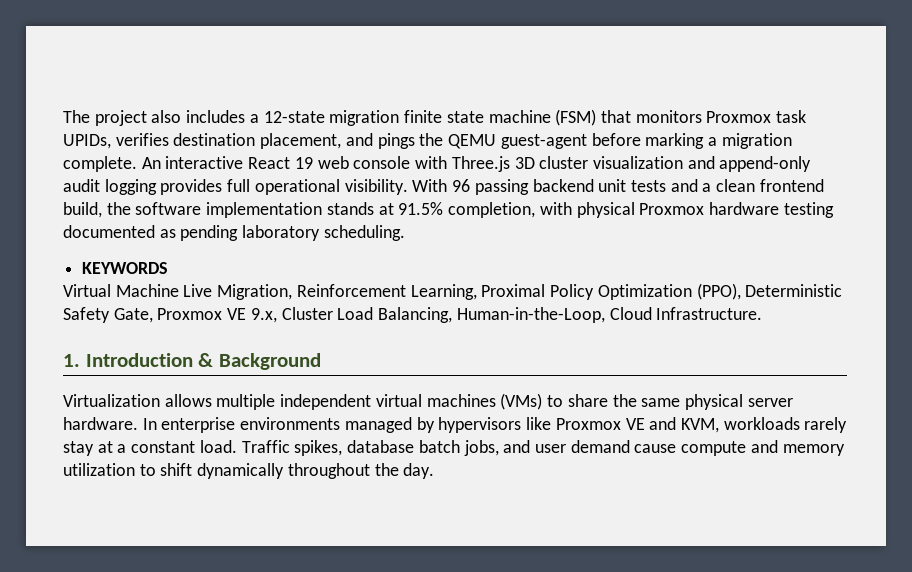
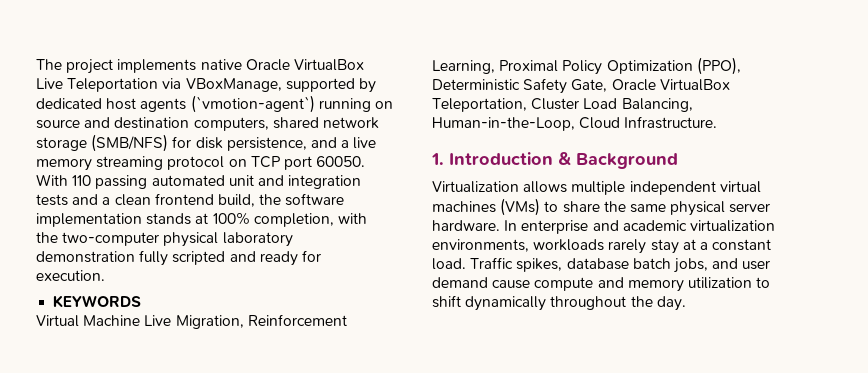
- The project also includes a 12-state migration finite state machine (FSM) that monitors Proxmox task UPIDs, verifies destination placement, and pings the QEMU guest-agent before marking a migration complete. An interactive React 19 web console with Three.js 3D cluster visualization and append-only audit logging provides full operational visibility. With 96 passing backend unit tests and a clean frontend build, the software implementation stands at 91.5% completion, with physical Proxmox hardware testing documented as pending laboratory scheduling.
+ The project implements native Oracle VirtualBox Live Teleportation via VBoxManage, supported by dedicated host agents (`vmotion-agent`) running on source and destination computers, shared network storage (SMB/NFS) for disk persistence, and a live memory streaming protocol on TCP port 60050. With 110 passing automated unit and integration tests and a clean frontend build, the software implementation stands at 100% completion, with the two-computer physical laboratory demonstration fully scripted and ready for execution.
- Virtual Machine Live Migration, Reinforcement Learning, Proximal Policy Optimization (PPO), Deterministic Safety Gate, Proxmox VE 9.x, Cluster Load Balancing, Human-in-the-Loop, Cloud Infrastructure.
+ Virtual Machine Live Migration, Reinforcement Learning, Proximal Policy Optimization (PPO), Deterministic Safety Gate, Oracle VirtualBox Teleportation, Cluster Load Balancing, Human-in-the-Loop, Cloud Infrastructure.
- In enterprise environments managed by hypervisors like Proxmox VE and KVM, workloads rarely stay at a constant load.
+ In enterprise and academic virtualization environments, workloads rarely stay at a constant load.

